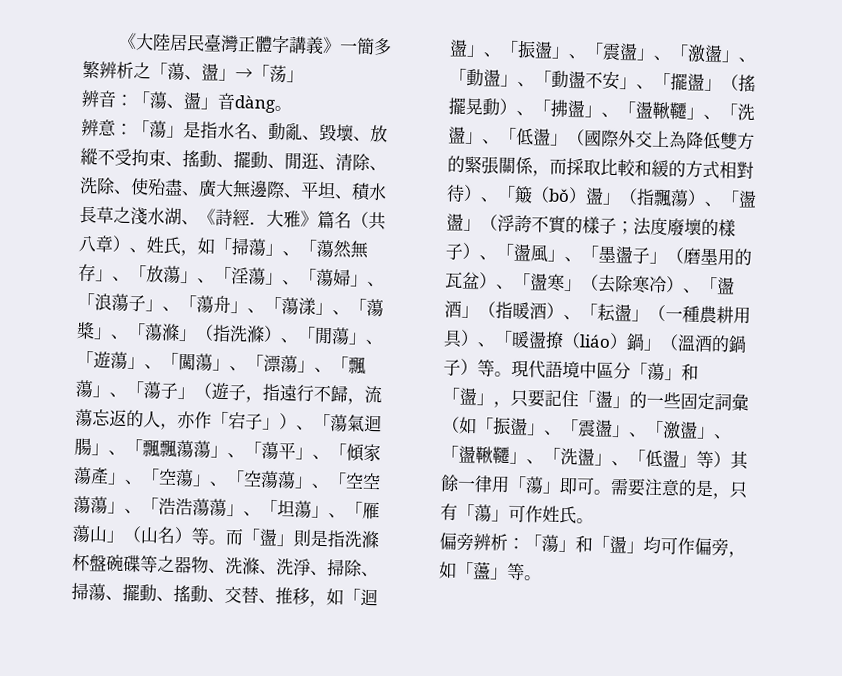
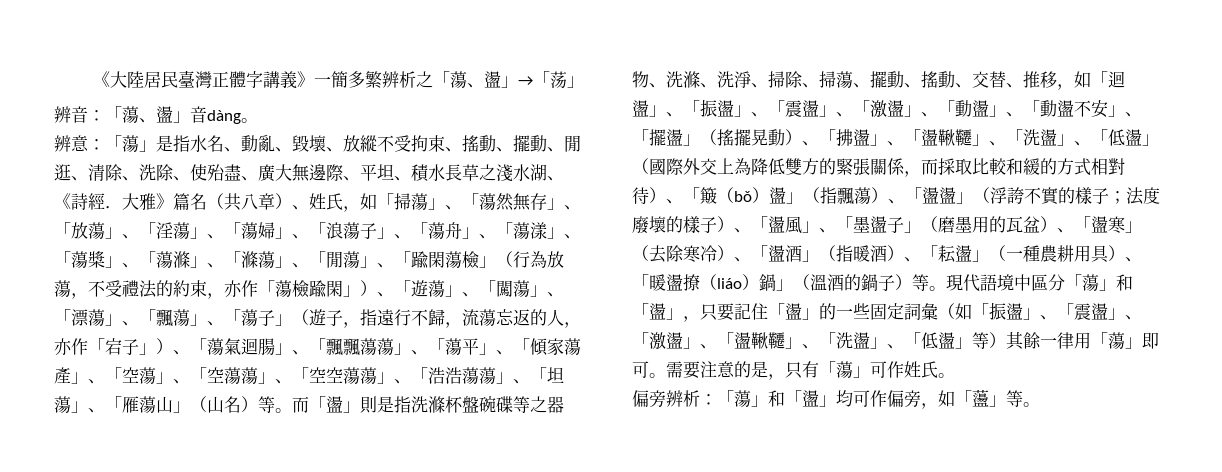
- 「蕩」是指水名、動亂、毀壞、放縱不受拘束、搖動、擺動、閒逛、清除、洗除、使殆盡、廣大無邊際、平坦、積水長草之淺水湖、《詩經．大雅》篇名（共八章）、姓氏，如「掃蕩」、「蕩然無存」、「放蕩」、「淫蕩」、「蕩婦」、「浪蕩子」、「蕩舟」、「蕩漾」、「蕩槳」、「蕩滌」（指洗滌）、「閒蕩」、「遊蕩」、「闖蕩」、「漂蕩」、「飄蕩」、「蕩子」（遊子，指遠行不歸，流蕩忘返的人，亦作「宕子」）、「蕩氣迴腸」、「飄飄蕩蕩」、「蕩平」、「傾家蕩產」、「空蕩」、「空蕩蕩」、「空空蕩蕩」、「浩浩蕩蕩」、「坦蕩」、「雁蕩山」（山名）等。
+ 「蕩」是指水名、動亂、毀壞、放縱不受拘束、搖動、擺動、閒逛、清除、洗除、使殆盡、廣大無邊際、平坦、積水長草之淺水湖、《詩經．大雅》篇名（共八章）、姓氏，如「掃蕩」、「蕩然無存」、「放蕩」、「淫蕩」、「蕩婦」、「浪蕩子」、「蕩舟」、「蕩漾」、「蕩槳」、「蕩滌」、「滌蕩」、「閒蕩」、「踰閑蕩檢」（行為放蕩，不受禮法的約束，亦作「蕩檢踰閑」）、「遊蕩」、「闖蕩」、「漂蕩」、「飄蕩」、「蕩子」（遊子，指遠行不歸，流蕩忘返的人，亦作「宕子」）、「蕩氣迴腸」、「飄飄蕩蕩」、「蕩平」、「傾家蕩產」、「空蕩」、「空蕩蕩」、「空空蕩蕩」、「浩浩蕩蕩」、「坦蕩」、「雁蕩山」（山名）等。

